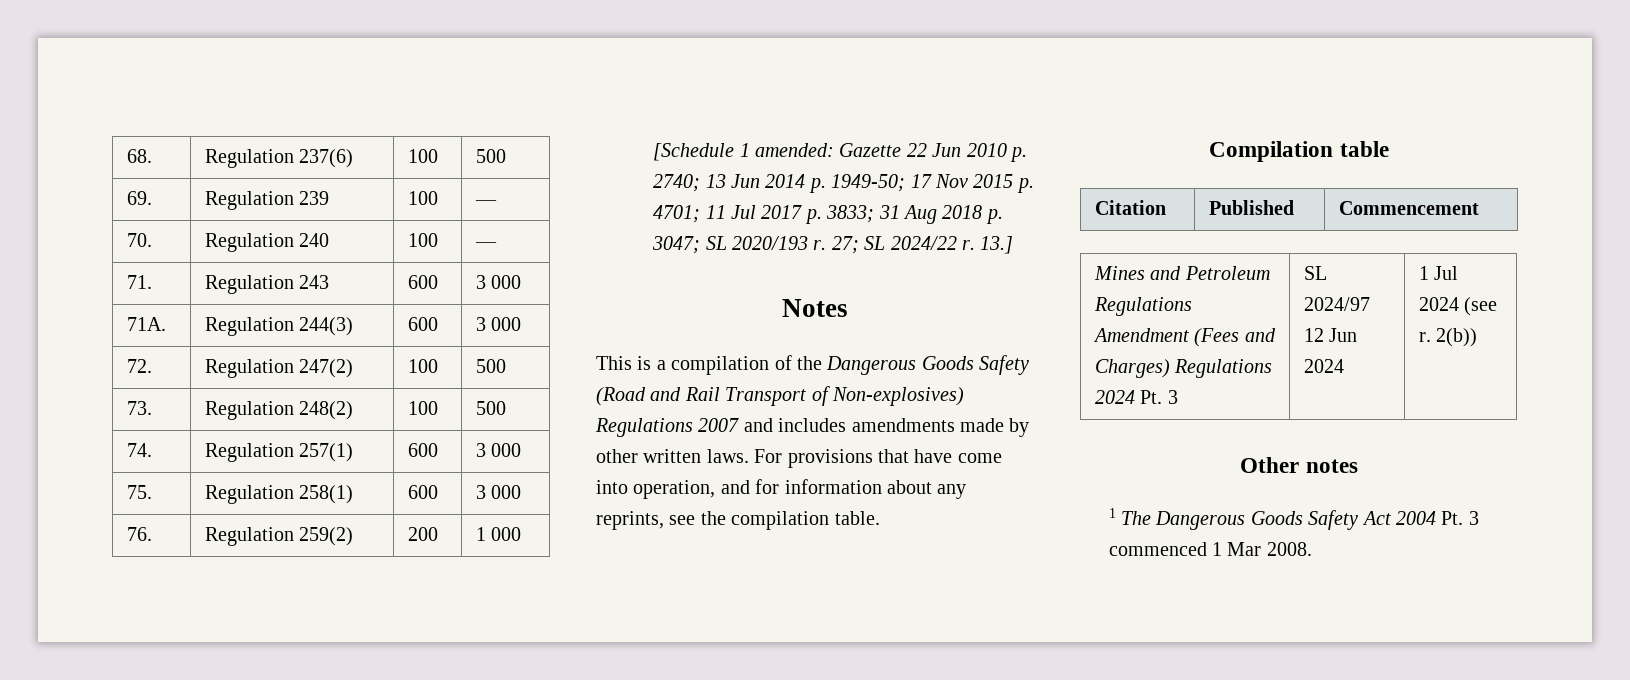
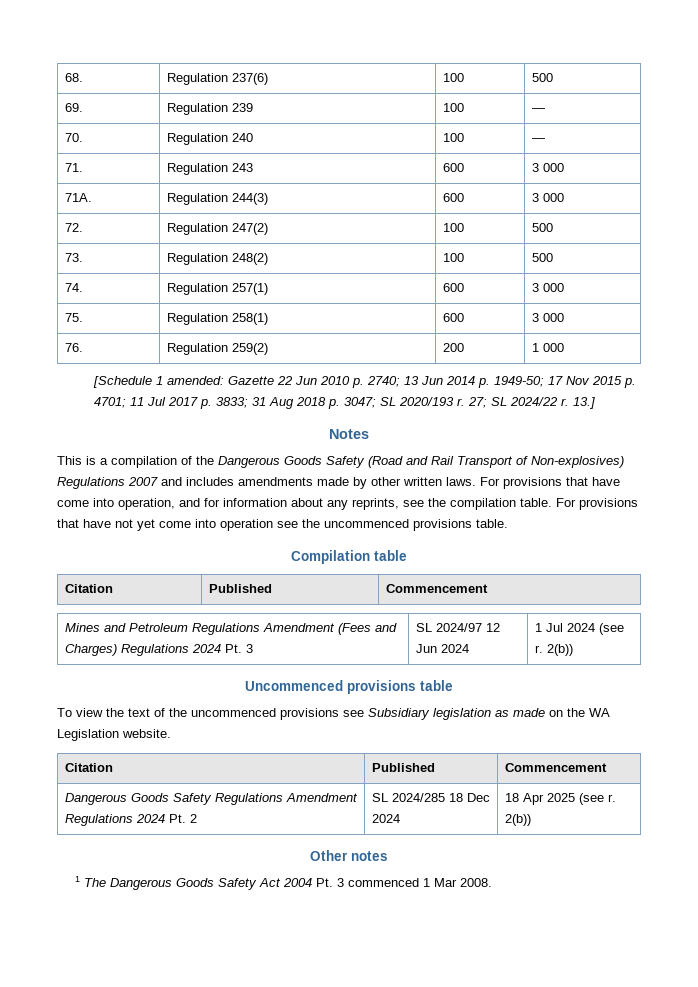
+ For provisions that have not yet come into operation see the uncommenced provisions table.
+ Uncommenced provisions table
+ To view the text of the uncommenced provisions see Subsidiary legislation as made on the WA Legislation website.
+ Citation | Published | Commencement
+ Dangerous Goods Safety Regulations Amendment Regulations 2024 Pt. 2 | SL 2024/285 18 Dec 2024 | 18 Apr 2025 (see r. 2(b))

